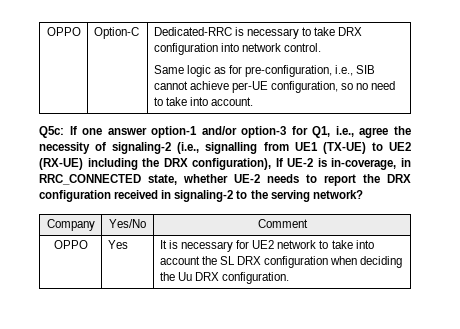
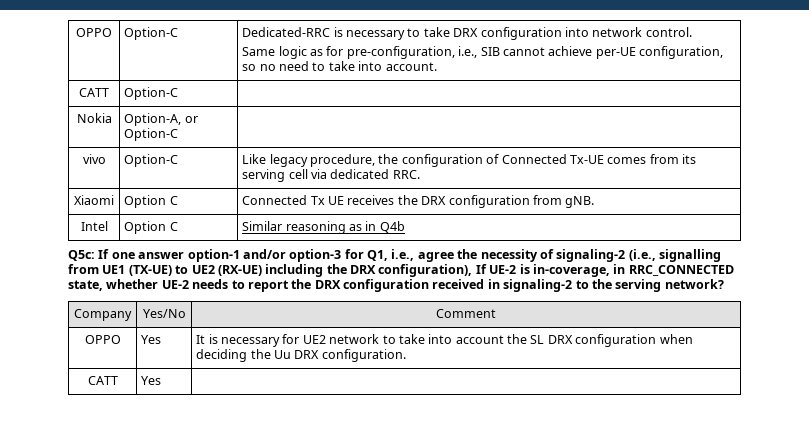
+ CATT | Option-C |
+ Nokia | Option-A, or Option-C |
+ vivo | Option-C | Like legacy procedure, the configuration of Connected Tx-UE comes from its serving cell via dedicated RRC.
+ Xiaomi | Option C | Connected Tx UE receives the DRX configuration from gNB.
+ Intel | Option C | Similar reasoning as in Q4b
+ CATT | Yes |

